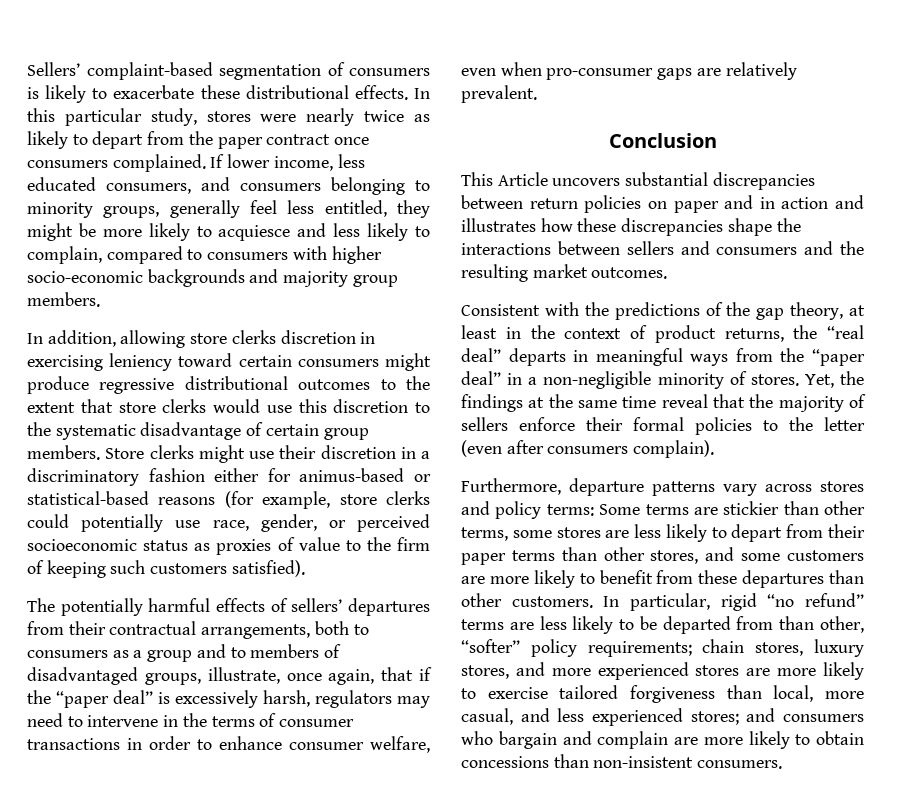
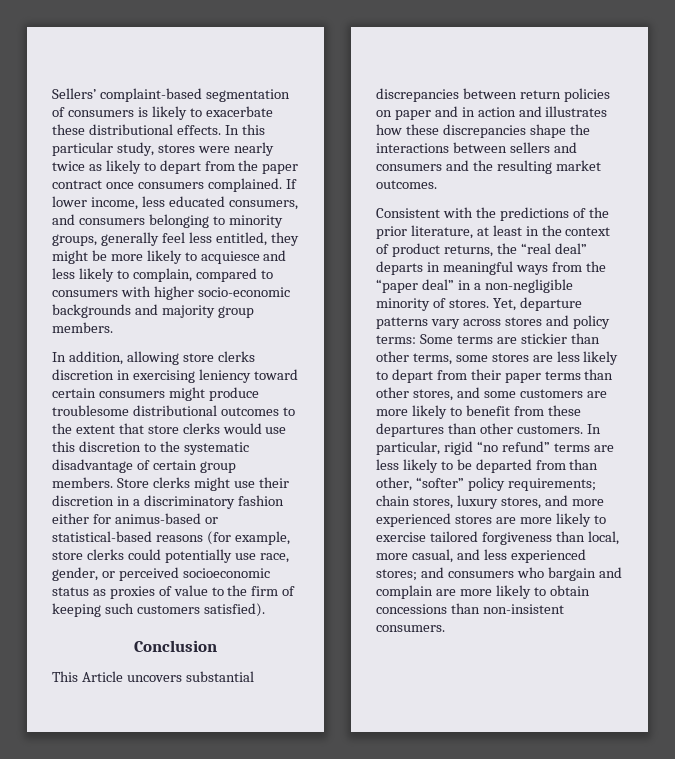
- In addition, allowing store clerks discretion in exercising leniency toward certain consumers might produce regressive distributional outcomes to the extent that store clerks would use this discretion to the systematic disadvantage of certain group members.
+ In addition, allowing store clerks discretion in exercising leniency toward certain consumers might produce troublesome distributional outcomes to the extent that store clerks would use this discretion to the systematic disadvantage of certain group members.
- The potentially harmful effects of sellers’ departures from their contractual arrangements, both to consumers as a group and to members of disadvantaged groups, illustrate, once again, that if the “paper deal” is excessively harsh, regulators may need to intervene in the terms of consumer transactions in order to enhance consumer welfare, even when pro-consumer gaps are relatively prevalent.
- Consistent with the predictions of the gap theory, at least in the context of product returns, the “real deal” departs in meaningful ways from the “paper deal” in a non-negligible minority of stores.
+ Consistent with the predictions of the prior literature, at least in the context of product returns, the “real deal” departs in meaningful ways from the “paper deal” in a non-negligible minority of stores.
- Yet, the findings at the same time reveal that the majority of sellers enforce their formal policies to the letter (even after consumers complain).
- Furthermore, departure patterns vary across stores and policy terms: Some terms are stickier than other terms, some stores are less likely to depart from their paper terms than other stores, and some customers are more likely to benefit from these departures than other customers.
+ Yet, departure patterns vary across stores and policy terms: Some terms are stickier than other terms, some stores are less likely to depart from their paper terms than other stores, and some customers are more likely to benefit from these departures than other customers.

